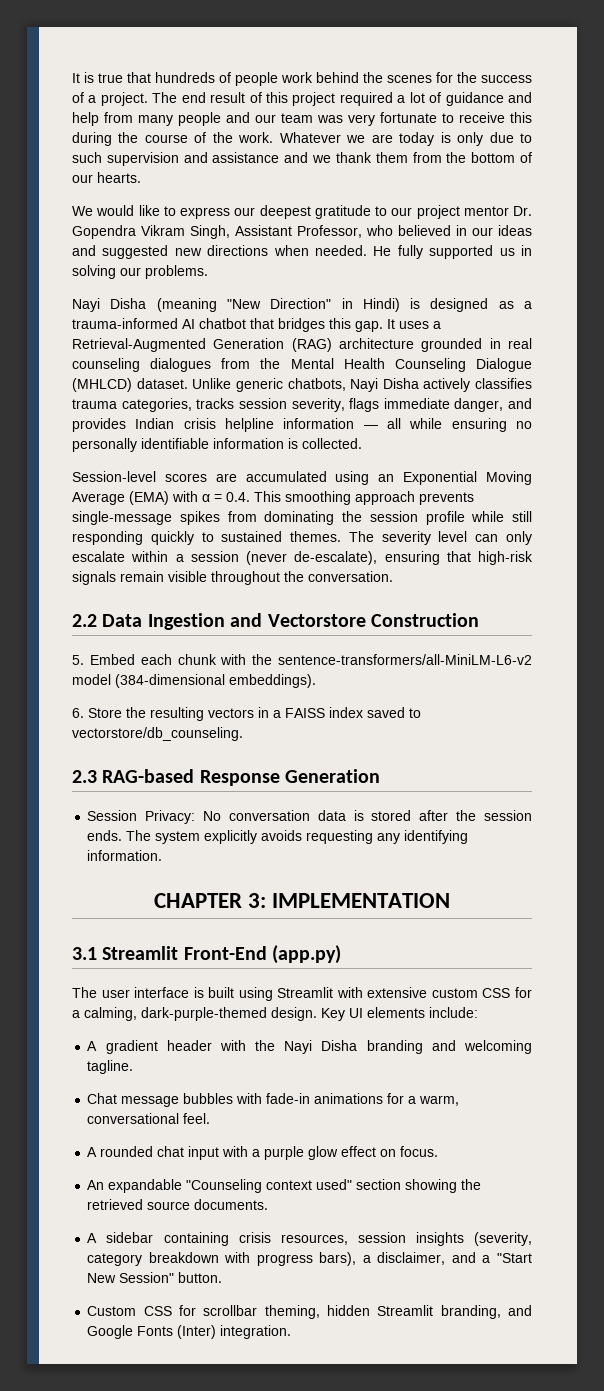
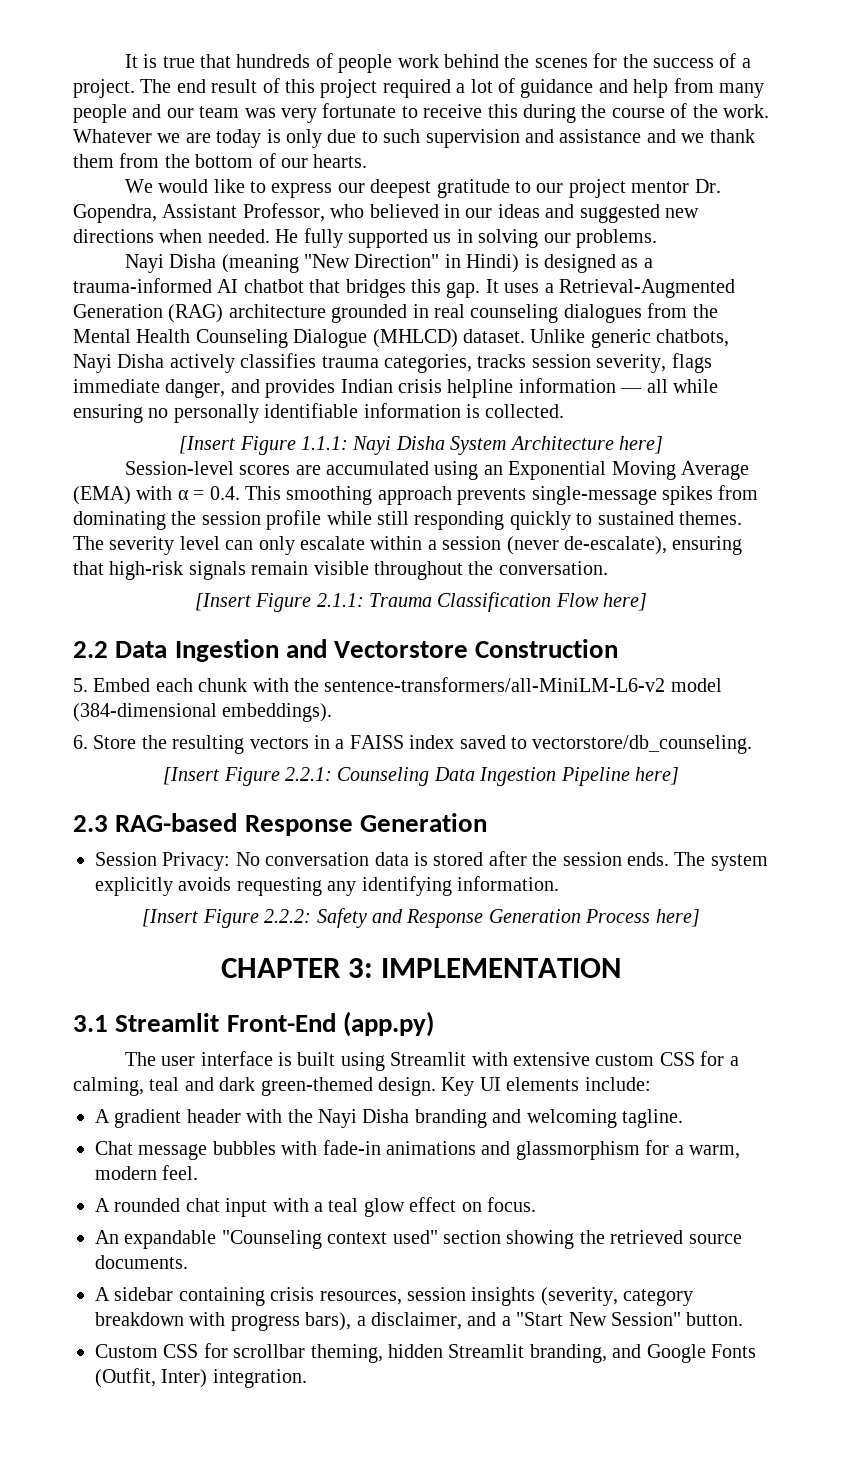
- We would like to express our deepest gratitude to our project mentor Dr. Gopendra Vikram Singh, Assistant Professor, who believed in our ideas and suggested new directions when needed.
+ We would like to express our deepest gratitude to our project mentor Dr. Gopendra, Assistant Professor, who believed in our ideas and suggested new directions when needed.
+ [Insert Figure 1.1.1: Nayi Disha System Architecture here]
+ [Insert Figure 2.1.1: Trauma Classification Flow here]
+ [Insert Figure 2.2.1: Counseling Data Ingestion Pipeline here]
+ [Insert Figure 2.2.2: Safety and Response Generation Process here]
- The user interface is built using Streamlit with extensive custom CSS for a calming, dark-purple-themed design.
+ The user interface is built using Streamlit with extensive custom CSS for a calming, teal and dark green-themed design.
- Chat message bubbles with fade-in animations for a warm, conversational feel.
+ Chat message bubbles with fade-in animations and glassmorphism for a warm, modern feel.
- A rounded chat input with a purple glow effect on focus.
+ A rounded chat input with a teal glow effect on focus.
- Custom CSS for scrollbar theming, hidden Streamlit branding, and Google Fonts (Inter) integration.
+ Custom CSS for scrollbar theming, hidden Streamlit branding, and Google Fonts (Outfit, Inter) integration.

